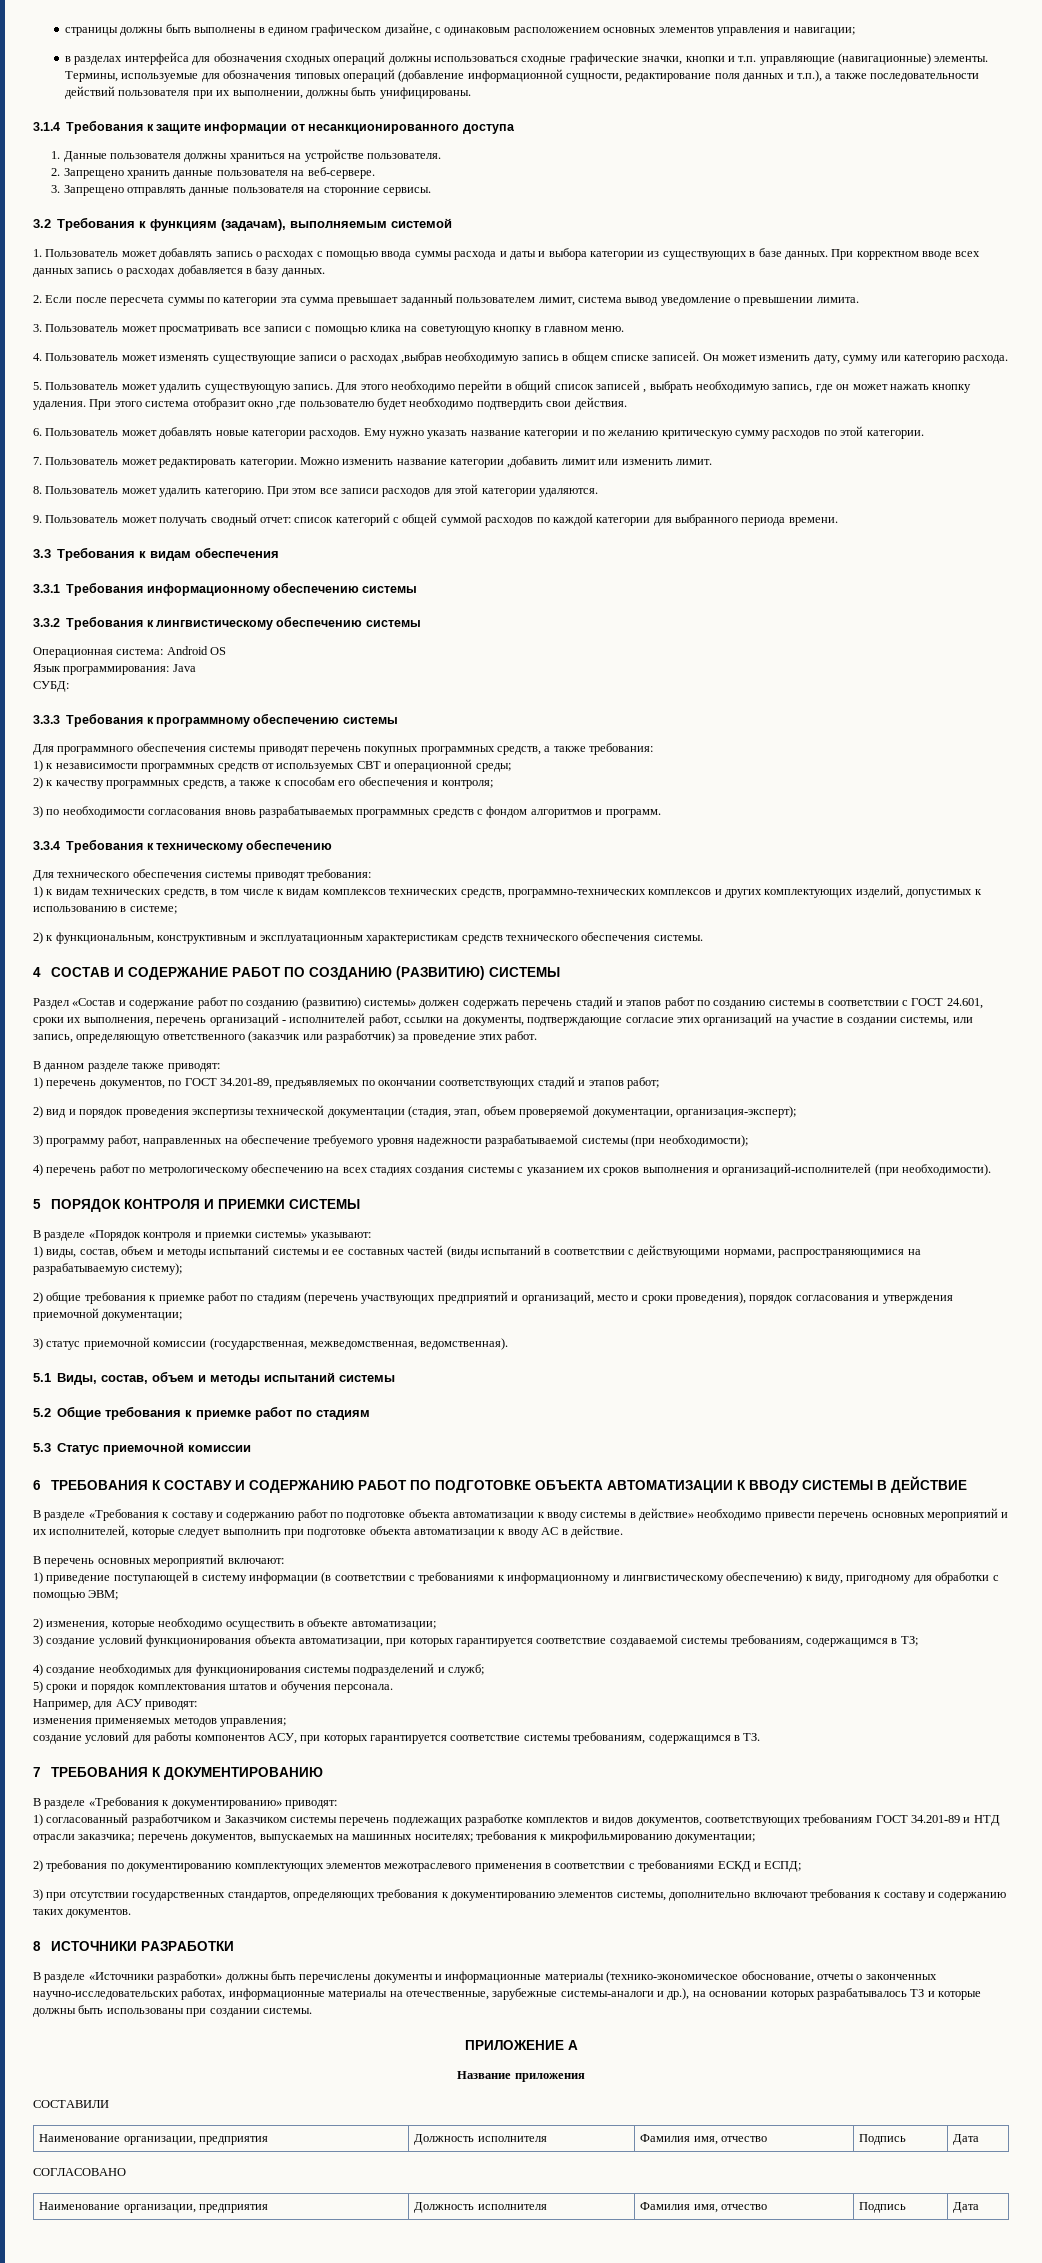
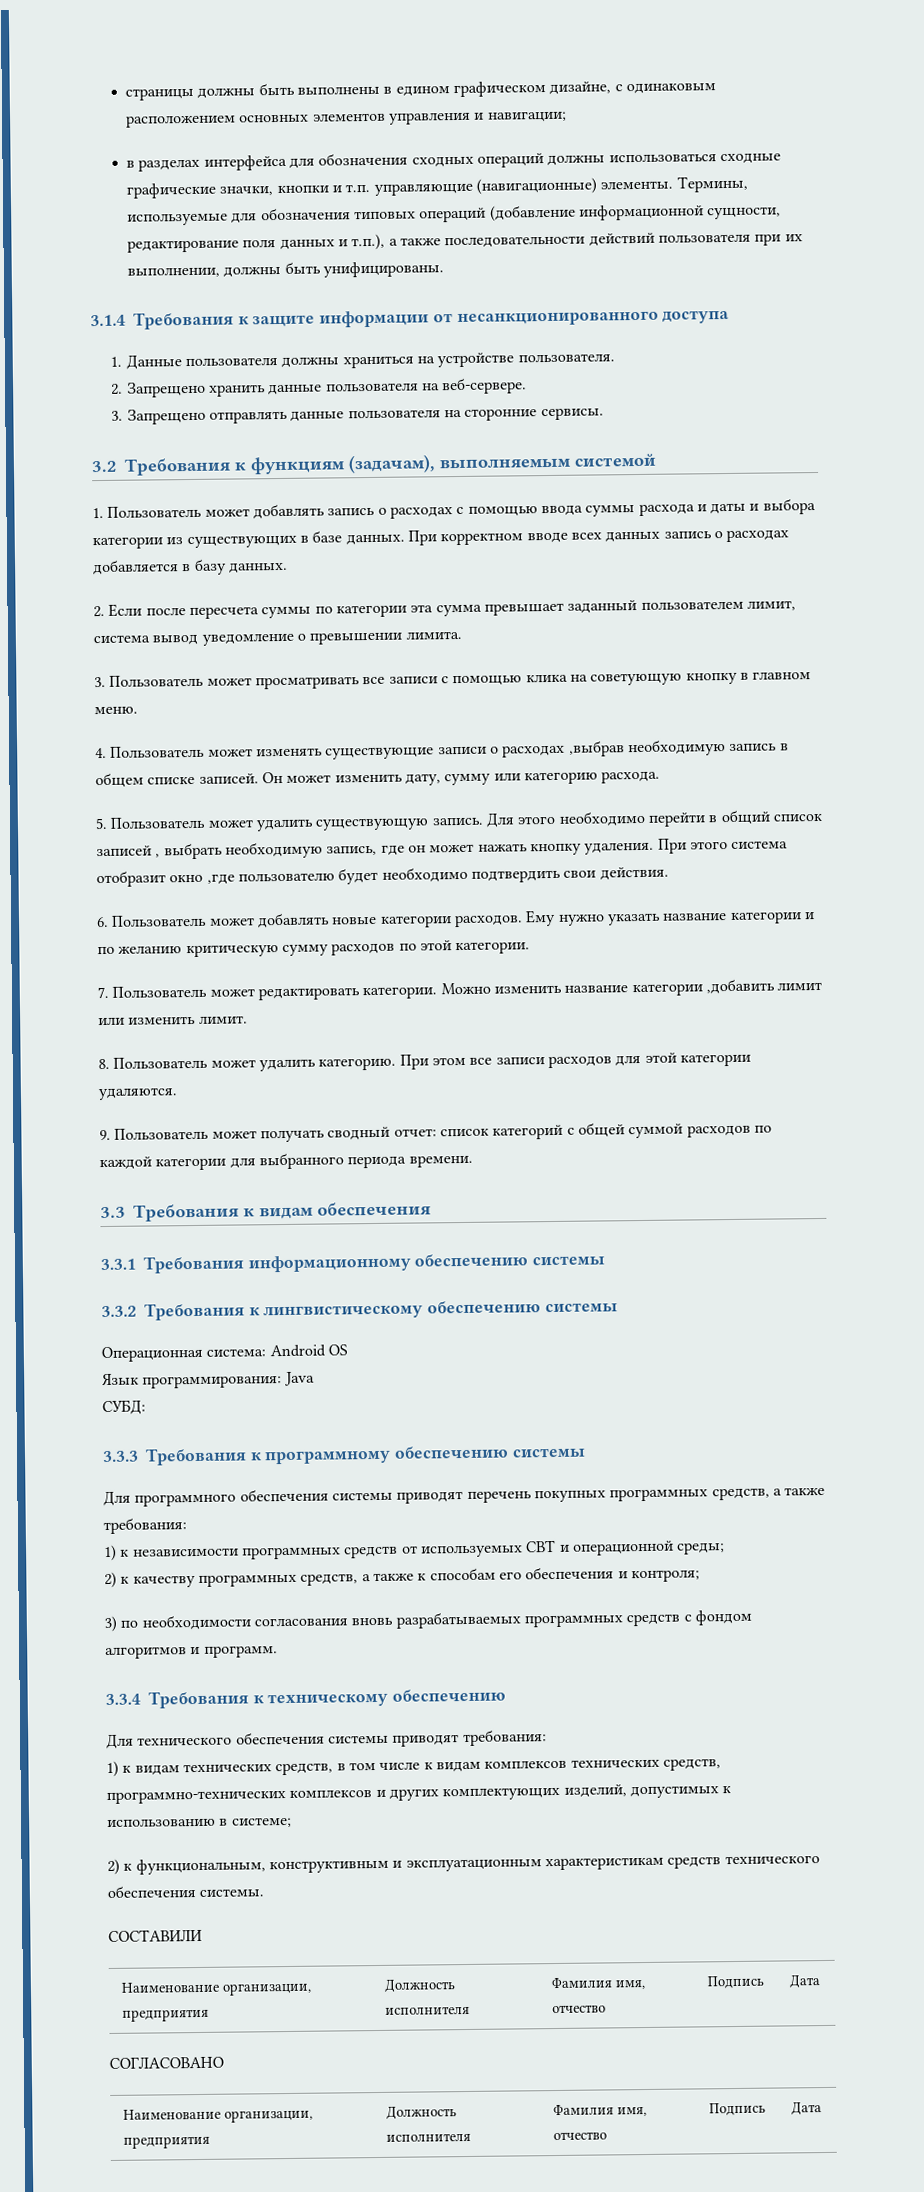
- 4 СОСТАВ И СОДЕРЖАНИЕ РАБОТ ПО СОЗДАНИЮ (РАЗВИТИЮ) СИСТЕМЫ
- Раздел «Состав и содержание работ по созданию (развитию) системы» должен содержать перечень стадий и этапов работ по созданию системы в соответствии с ГОСТ 24.601, сроки их выполнения, перечень организаций - исполнителей работ, ссылки на документы, подтверждающие согласие этих организаций на участие в создании системы, или запись, определяющую ответственного (заказчик или разработчик) за проведение этих работ.
- В данном разделе также приводят:
- 1) перечень документов, по ГОСТ 34.201-89, предъявляемых по окончании соответствующих стадий и этапов работ;
- 2) вид и порядок проведения экспертизы технической документации (стадия, этап, объем проверяемой документации, организация-эксперт);
- 3) программу работ, направленных на обеспечение требуемого уровня надежности разрабатываемой системы (при необходимости);
- 4) перечень работ по метрологическому обеспечению на всех стадиях создания системы с указанием их сроков выполнения и организаций-исполнителей (при необходимости).
- 5 ПОРЯДОК КОНТРОЛЯ И ПРИЕМКИ СИСТЕМЫ
- В разделе «Порядок контроля и приемки системы» указывают:
- 1) виды, состав, объем и методы испытаний системы и ее составных частей (виды испытаний в соответствии с действующими нормами, распространяющимися на разрабатываемую систему);
- 2) общие требования к приемке работ по стадиям (перечень участвующих предприятий и организаций, место и сроки проведения), порядок согласования и утверждения приемочной документации;
- З) статус приемочной комиссии (государственная, межведомственная, ведомственная).
- 5.1 Виды, состав, объем и методы испытаний системы
- 5.2 Общие требования к приемке работ по стадиям
- 5.3 Статус приемочной комиссии
- 6 ТРЕБОВАНИЯ К СОСТАВУ И СОДЕРЖАНИЮ РАБОТ ПО ПОДГОТОВКЕ ОБЪЕКТА АВТОМАТИЗАЦИИ К ВВОДУ СИСТЕМЫ В ДЕЙСТВИЕ
- В разделе «Требования к составу и содержанию работ по подготовке объекта автоматизации к вводу системы в действие» необходимо привести перечень основных мероприятий и их исполнителей, которые следует выполнить при подготовке объекта автоматизации к вводу АС в действие.
- В перечень основных мероприятий включают:
- 1) приведение поступающей в систему информации (в соответствии с требованиями к информационному и лингвистическому обеспечению) к виду, пригодному для обработки с помощью ЭВМ;
- 2) изменения, которые необходимо осуществить в объекте автоматизации;
- 3) создание условий функционирования объекта автоматизации, при которых гарантируется соответствие создаваемой системы требованиям, содержащимся в ТЗ;
- 4) создание необходимых для функционирования системы подразделений и служб;
- 5) сроки и порядок комплектования штатов и обучения персонала.
- Например, для АСУ приводят:
- изменения применяемых методов управления;
- создание условий для работы компонентов АСУ, при которых гарантируется соответствие системы требованиям, содержащимся в ТЗ.
- 7 ТРЕБОВАНИЯ К ДОКУМЕНТИРОВАНИЮ
- В разделе «Требования к документированию» приводят:
- 1) согласованный разработчиком и Заказчиком системы перечень подлежащих разработке комплектов и видов документов, соответствующих требованиям ГОСТ 34.201-89 и НТД отрасли заказчика; перечень документов, выпускаемых на машинных носителях; требования к микрофильмированию документации;
- 2) требования по документированию комплектующих элементов межотраслевого применения в соответствии с требованиями ЕСКД и ЕСПД;
- 3) при отсутствии государственных стандартов, определяющих требования к документированию элементов системы, дополнительно включают требования к составу и содержанию таких документов.
- 8 ИСТОЧНИКИ РАЗРАБОТКИ
- В разделе «Источники разработки» должны быть перечислены документы и информационные материалы (технико-экономическое обоснование, отчеты о законченных научно-исследовательских работах, информационные материалы на отечественные, зарубежные системы-аналоги и др.), на основании которых разрабатывалось ТЗ и которые должны быть использованы при создании системы.
- ПРИЛОЖЕНИЕ А
- Название приложения

